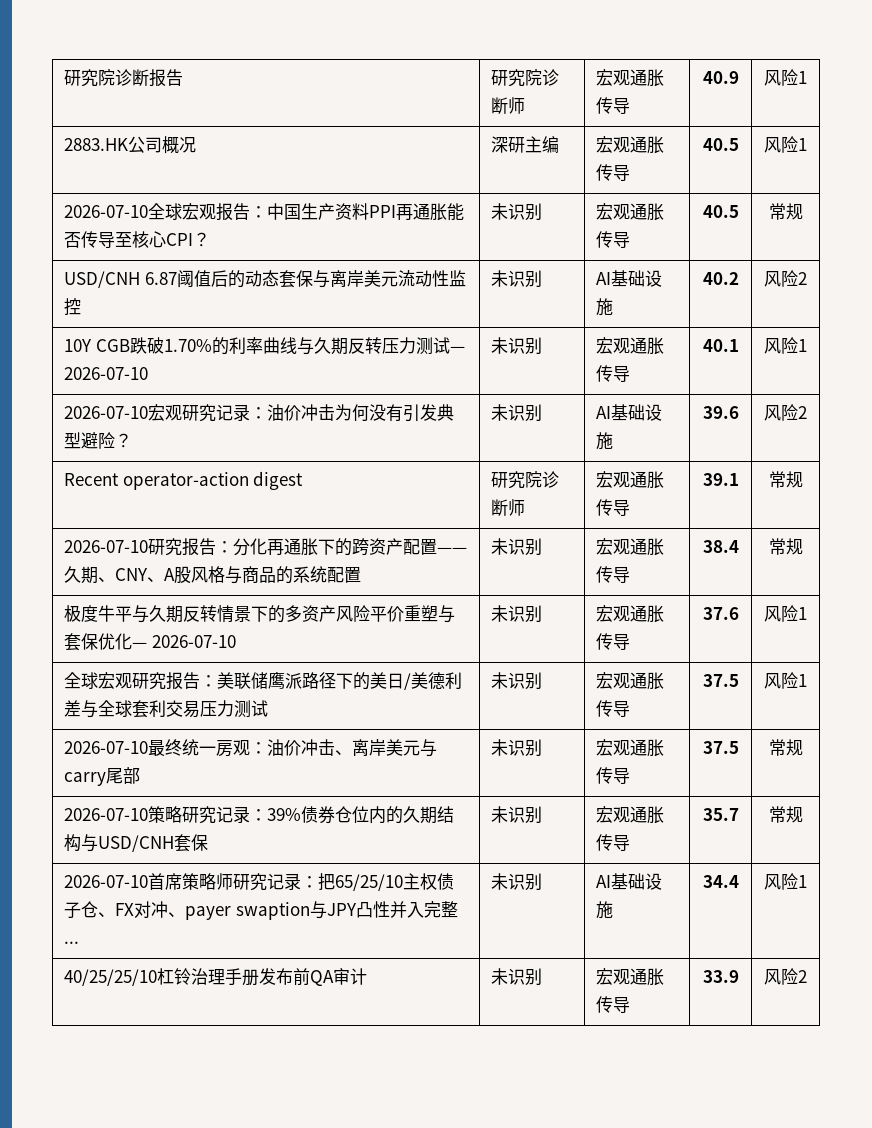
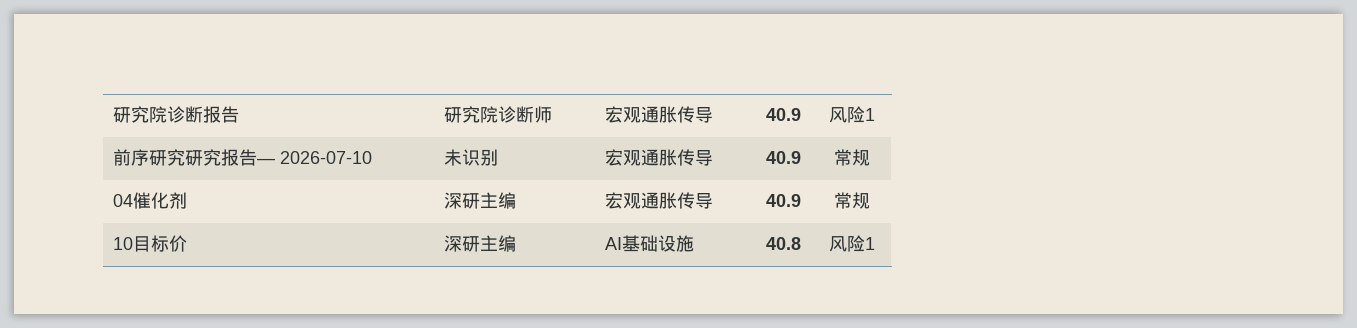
- 2883.HK公司概况 | 深研主编 | 宏观通胀传导 | 40.5 | 风险1
- 2026-07-10全球宏观报告：中国生产资料PPI再通胀能否传导至核心CPI？ | 未识别 | 宏观通胀传导 | 40.5 | 常规
- USD/CNH 6.87阈值后的动态套保与离岸美元流动性监控 | 未识别 | AI基础设施 | 40.2 | 风险2
- 10Y CGB跌破1.70%的利率曲线与久期反转压力测试— 2026-07-10 | 未识别 | 宏观通胀传导 | 40.1 | 风险1
- 2026-07-10宏观研究记录：油价冲击为何没有引发典型避险？ | 未识别 | AI基础设施 | 39.6 | 风险2
- Recent operator-action digest | 研究院诊断师 | 宏观通胀传导 | 39.1 | 常规
- 2026-07-10研究报告：分化再通胀下的跨资产配置——久期、CNY、A股风格与商品的系统配置 | 未识别 | 宏观通胀传导 | 38.4 | 常规
- 极度牛平与久期反转情景下的多资产风险平价重塑与套保优化— 2026-07-10 | 未识别 | 宏观通胀传导 | 37.6 | 风险1
- 全球宏观研究报告：美联储鹰派路径下的美日/美德利差与全球套利交易压力测试 | 未识别 | 宏观通胀传导 | 37.5 | 风险1
- 2026-07-10最终统一房观：油价冲击、离岸美元与carry尾部 | 未识别 | 宏观通胀传导 | 37.5 | 常规
- 2026-07-10策略研究记录：39%债券仓位内的久期结构与USD/CNH套保 | 未识别 | 宏观通胀传导 | 35.7 | 常规
- 2026-07-10首席策略师研究记录：把65/25/10主权债子仓、FX对冲、payer swaption与JPY凸性并入完整... | 未识别 | AI基础设施 | 34.4 | 风险1
- 40/25/25/10杠铃治理手册发布前QA审计 | 未识别 | 宏观通胀传导 | 33.9 | 风险2
+ 前序研究研究报告— 2026-07-10 | 未识别 | 宏观通胀传导 | 40.9 | 常规
+ 04催化剂 | 深研主编 | 宏观通胀传导 | 40.9 | 常规
+ 10目标价 | 深研主编 | AI基础设施 | 40.8 | 风险1

